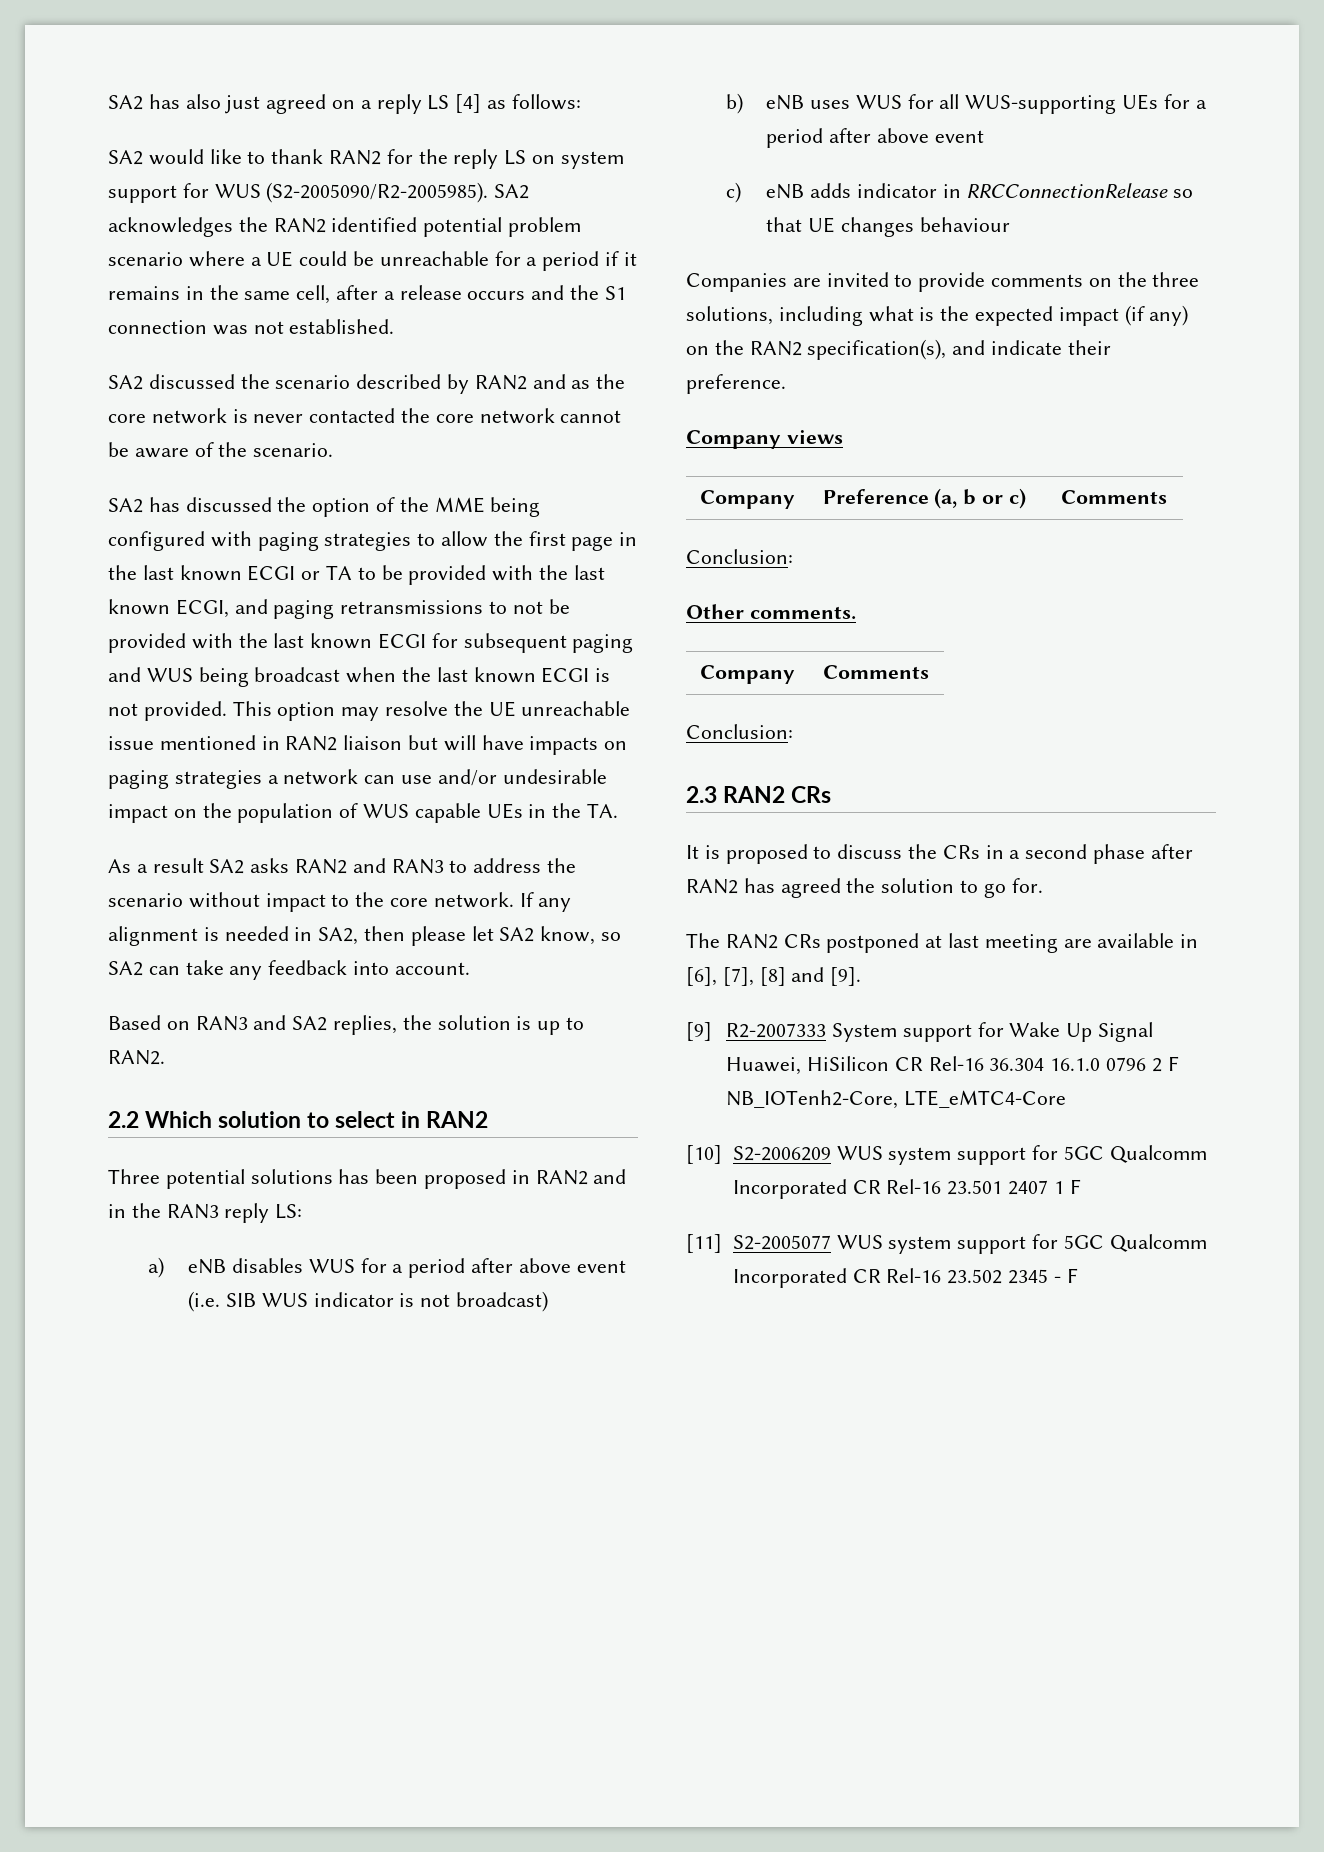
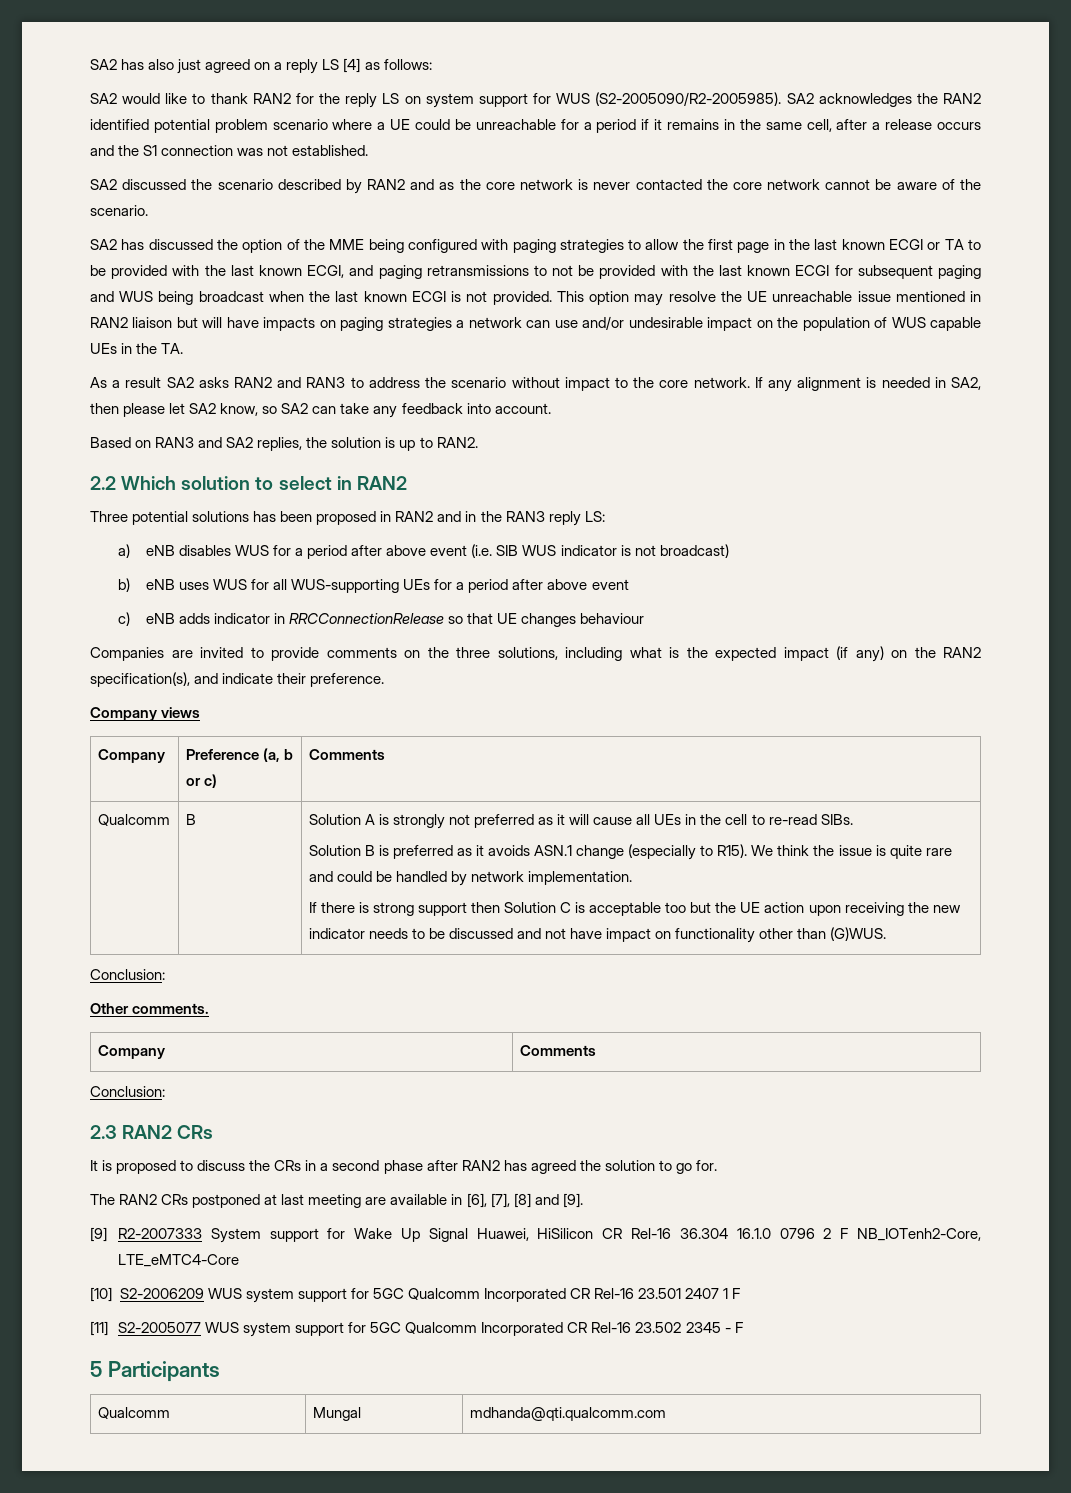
+ Qualcomm | B | Solution A is strongly not preferred as it will cause all UEs in the cell to re-read SIBs.
+ Solution B is preferred as it avoids ASN.1 change (especially to R15). We think the issue is quite rare and could be handled by network implementation.
+ If there is strong support then Solution C is acceptable too but the UE action upon receiving the new indicator needs to be discussed and not have impact on functionality other than (G)WUS.
+ 5 Participants
+ Qualcomm | Mungal | mdhanda@qti.qualcomm.com

